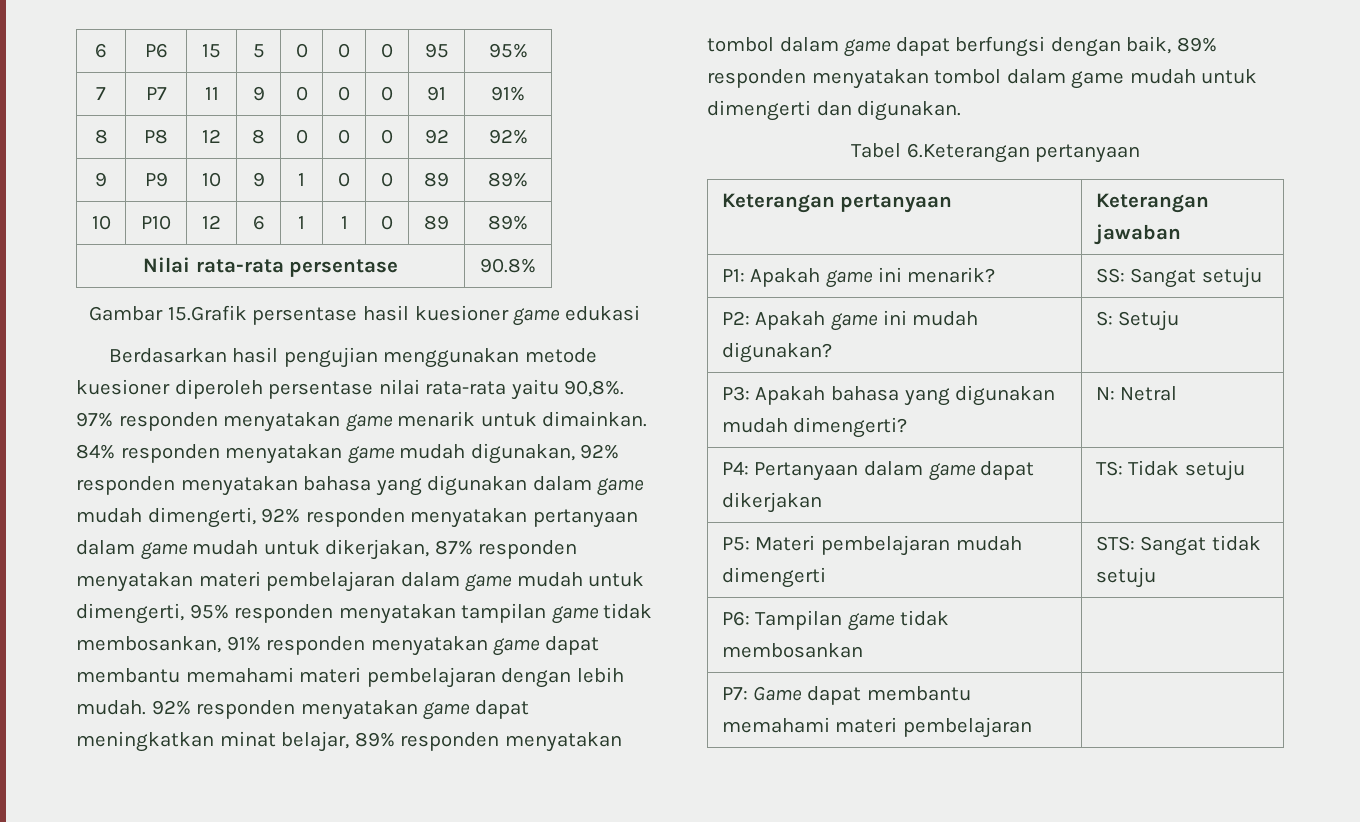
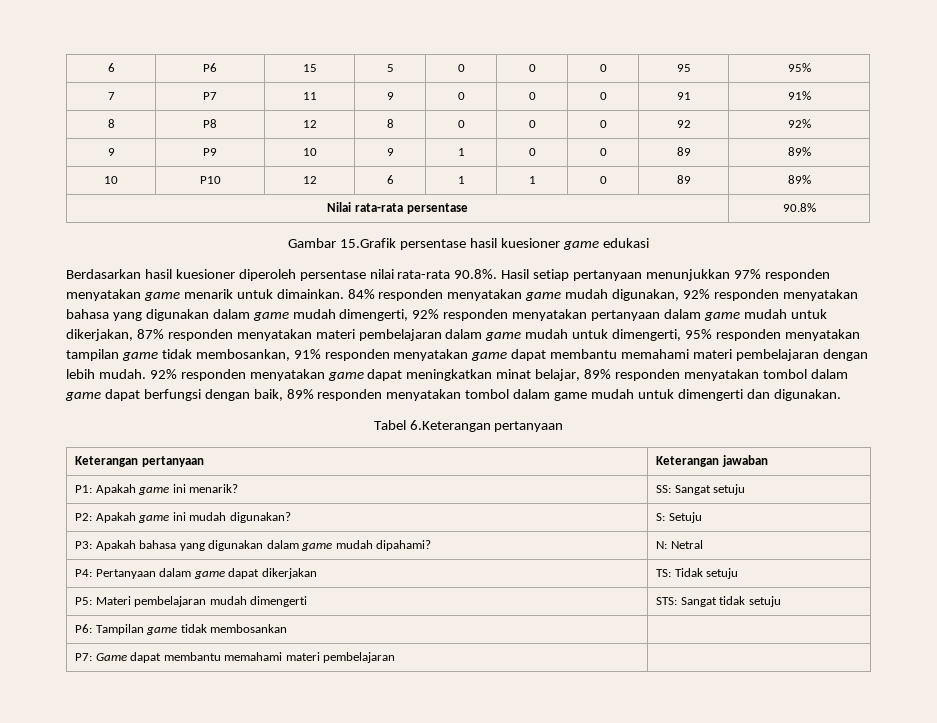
- Berdasarkan hasil pengujian menggunakan metode kuesioner diperoleh persentase nilai rata-rata yaitu 90,8%. 97% responden menyatakan game menarik untuk dimainkan.
+ Berdasarkan hasil kuesioner diperoleh persentase nilai rata-rata 90.8%. Hasil setiap pertanyaan menunjukkan 97% responden menyatakan game menarik untuk dimainkan.
- P3: Apakah bahasa yang digunakan mudah dimengerti? | N: Netral
+ P3: Apakah bahasa yang digunakan dalam game mudah dipahami? | N: Netral

